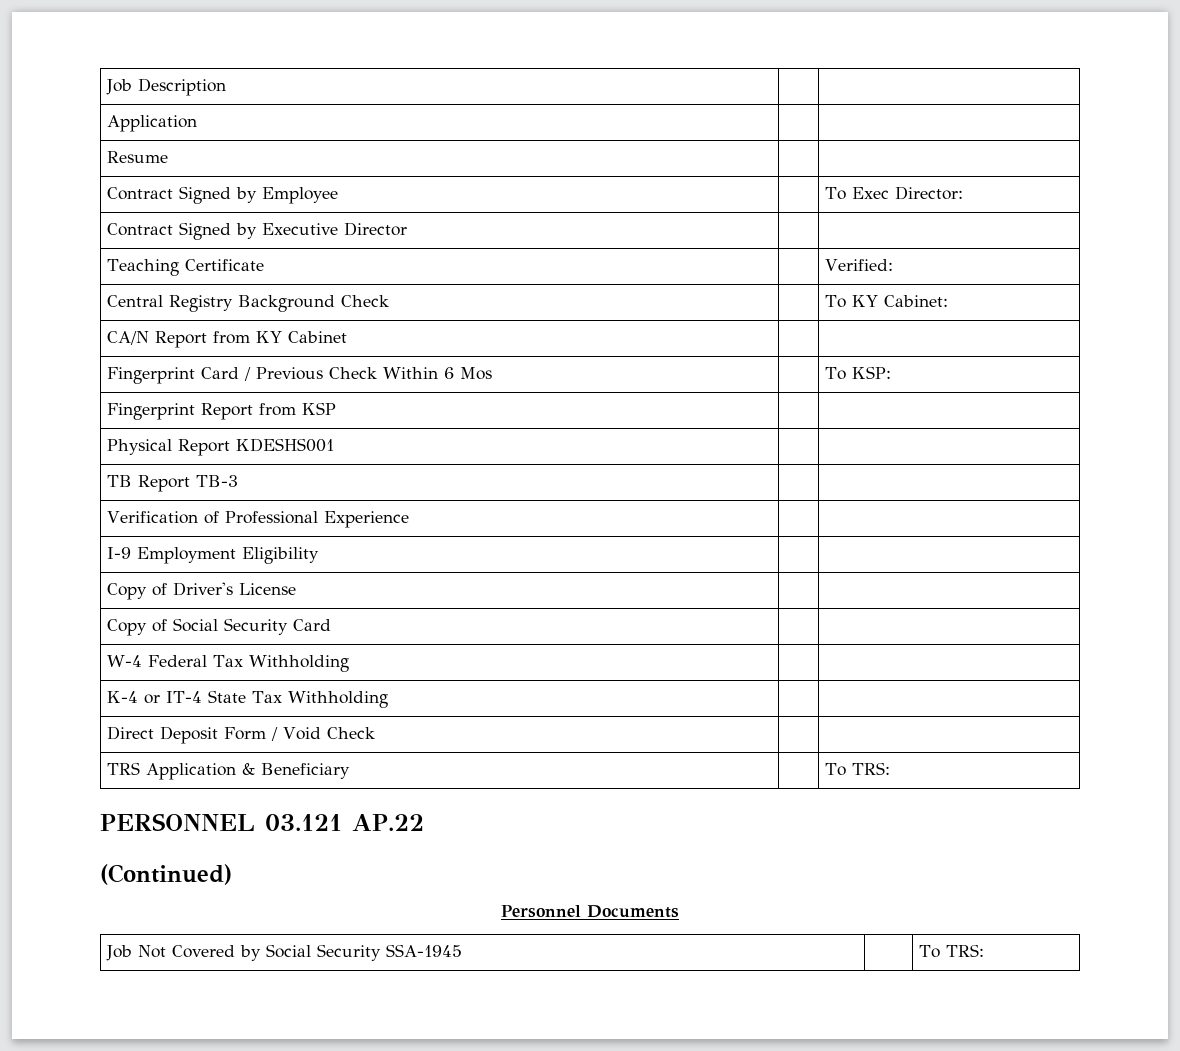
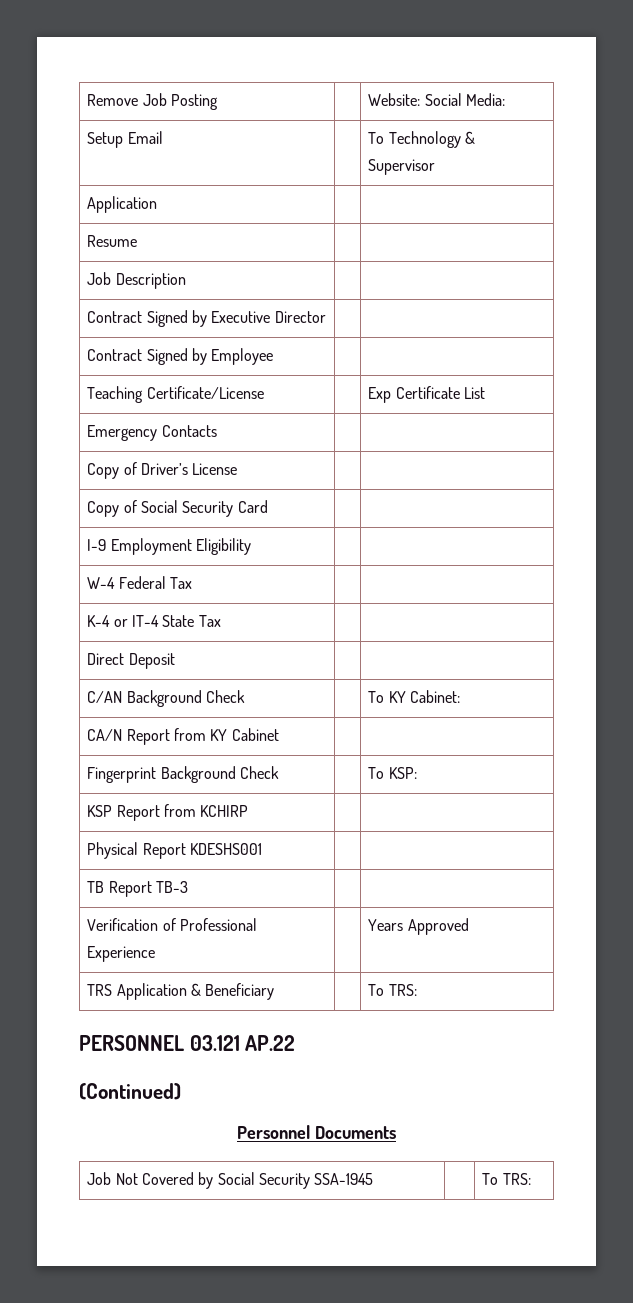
- Job Description | |
+ Remove Job Posting | | Website: Social Media:
+ Setup Email | | To Technology & Supervisor
  Application | |
  Resume | |
- Contract Signed by Employee | | To Exec Director:
+ Job Description | |
- Teaching Certificate | | Verified:
- Central Registry Background Check | | To KY Cabinet:
+ Contract Signed by Employee | |
+ Teaching Certificate/License | | Exp Certificate List
+ Emergency Contacts | |
+ Copy of Driver’s License | |
+ Copy of Social Security Card | |
+ I-9 Employment Eligibility | |
+ W-4 Federal Tax | |
+ K-4 or IT-4 State Tax | |
+ Direct Deposit | |
+ C/AN Background Check | | To KY Cabinet:
- Fingerprint Card / Previous Check Within 6 Mos | | To KSP:
+ Fingerprint Background Check | | To KSP:
- Fingerprint Report from KSP | |
+ KSP Report from KCHIRP | |
- Verification of Professional Experience | |
- I-9 Employment Eligibility | |
- Copy of Driver's License | |
- Copy of Social Security Card | |
- W-4 Federal Tax Withholding | |
- K-4 or IT-4 State Tax Withholding | |
- Direct Deposit Form / Void Check | |
+ Verification of Professional Experience | | Years Approved

